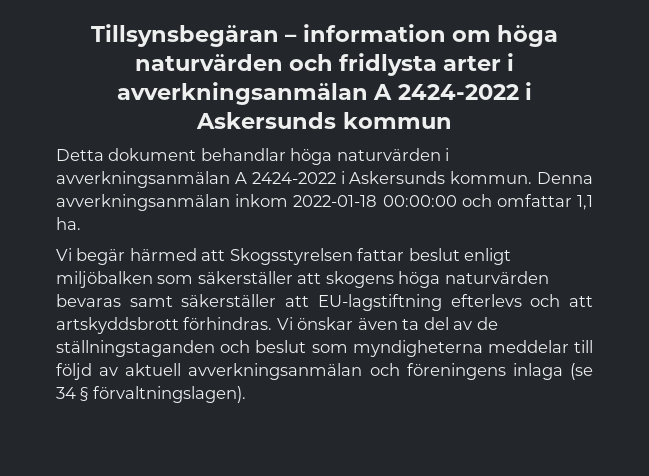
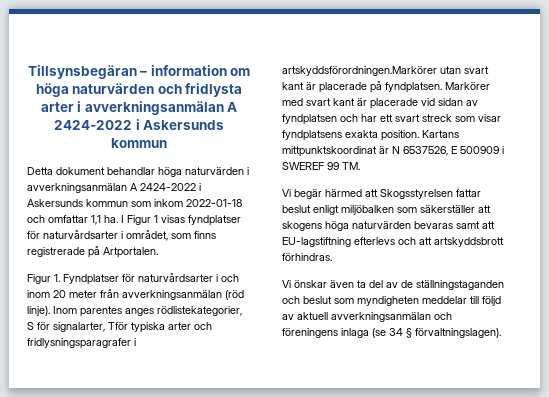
- Detta dokument behandlar höga naturvärden i avverkningsanmälan A 2424-2022 i Askersunds kommun. Denna avverkningsanmälan inkom 2022-01-18 00:00:00 och omfattar 1,1 ha.
+ Detta dokument behandlar höga naturvärden i avverkningsanmälan A 2424-2022 i Askersunds kommun som inkom 2022-01-18 och omfattar 1,1 ha. I Figur 1 visas fyndplatser för naturvårdsarter i området, som finns registrerade på Artportalen.
+ Figur 1. Fyndplatser för naturvårdsarter i och inom 20 meter från avverkningsanmälan (röd linje). Inom parentes anges rödlistekategorier, S för signalarter, Tför typiska arter och fridlysningsparagrafer i artskyddsförordningen.Markörer utan svart kant är placerade på fyndplatsen. Markörer med svart kant är placerade vid sidan av fyndplatsen och har ett svart streck som visar fyndplatsens exakta position. Kartans mittpunktskoordinat är N 6537526, E 500909 i SWEREF 99 TM.
- Vi begär härmed att Skogsstyrelsen fattar beslut enligt miljöbalken som säkerställer att skogens höga naturvärden bevaras samt säkerställer att EU-lagstiftning efterlevs och att artskyddsbrott förhindras. Vi önskar även ta del av de ställningstaganden och beslut som myndigheterna meddelar till följd av aktuell avverkningsanmälan och föreningens inlaga (se 34 § förvaltningslagen).
+ Vi begär härmed att Skogsstyrelsen fattar beslut enligt miljöbalken som säkerställer att skogens höga naturvärden bevaras samt att EU-lagstiftning efterlevs och att artskyddsbrott förhindras.
+ Vi önskar även ta del av de ställningstaganden och beslut som myndigheten meddelar till följd av aktuell avverkningsanmälan och föreningens inlaga (se 34 § förvaltningslagen).

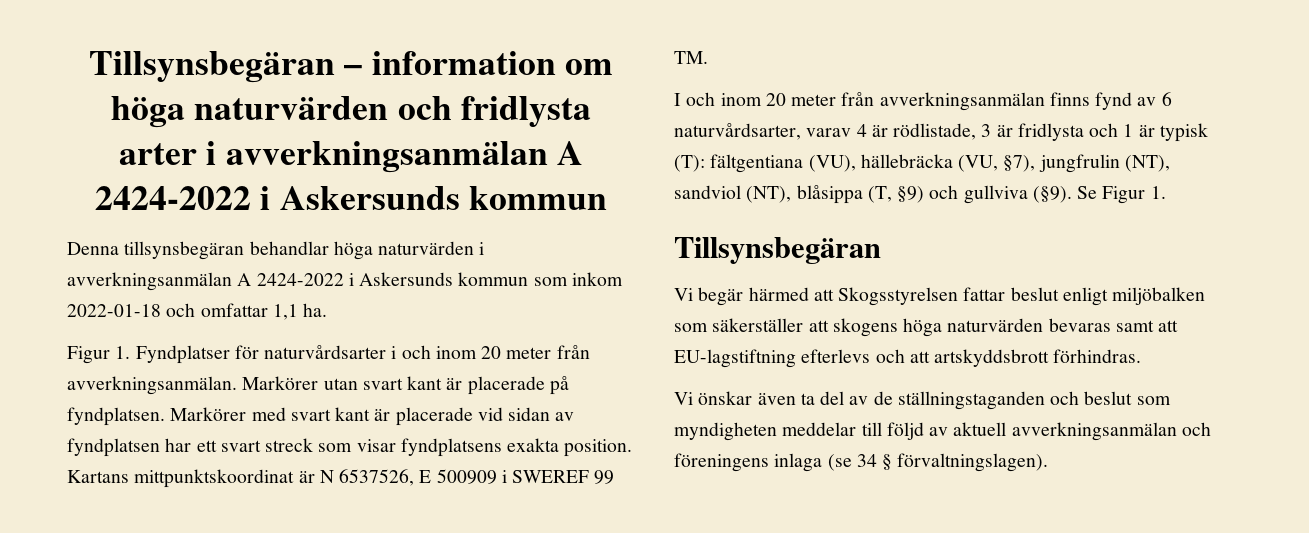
- Detta dokument behandlar höga naturvärden i avverkningsanmälan A 2424-2022 i Askersunds kommun som inkom 2022-01-18 och omfattar 1,1 ha. I Figur 1 visas fyndplatser för naturvårdsarter i området, som finns registrerade på Artportalen.
+ Denna tillsynsbegäran behandlar höga naturvärden i avverkningsanmälan A 2424-2022 i Askersunds kommun som inkom 2022-01-18 och omfattar 1,1 ha.
- Figur 1. Fyndplatser för naturvårdsarter i och inom 20 meter från avverkningsanmälan (röd linje). Inom parentes anges rödlistekategorier, S för signalarter, Tför typiska arter och fridlysningsparagrafer i artskyddsförordningen.Markörer utan svart kant är placerade på fyndplatsen.
+ Figur 1. Fyndplatser för naturvårdsarter i och inom 20 meter från avverkningsanmälan. Markörer utan svart kant är placerade på fyndplatsen.
- Markörer med svart kant är placerade vid sidan av fyndplatsen och har ett svart streck som visar fyndplatsens exakta position.
+ Markörer med svart kant är placerade vid sidan av fyndplatsen har ett svart streck som visar fyndplatsens exakta position.
+ I och inom 20 meter från avverkningsanmälan finns fynd av 6 naturvårdsarter, varav 4 är rödlistade, 3 är fridlysta och 1 är typisk (T): fältgentiana (VU), hällebräcka (VU, §7), jungfrulin (NT), sandviol (NT), blåsippa (T, §9) och gullviva (§9). Se Figur 1.
+ Tillsynsbegäran

